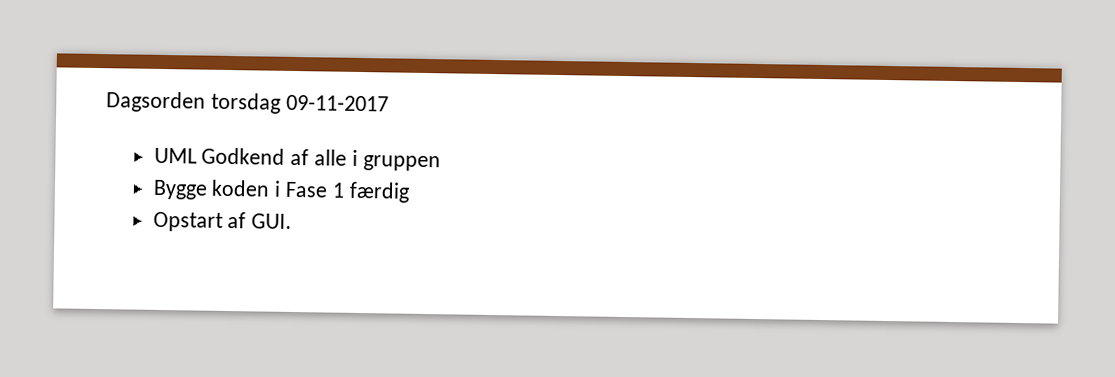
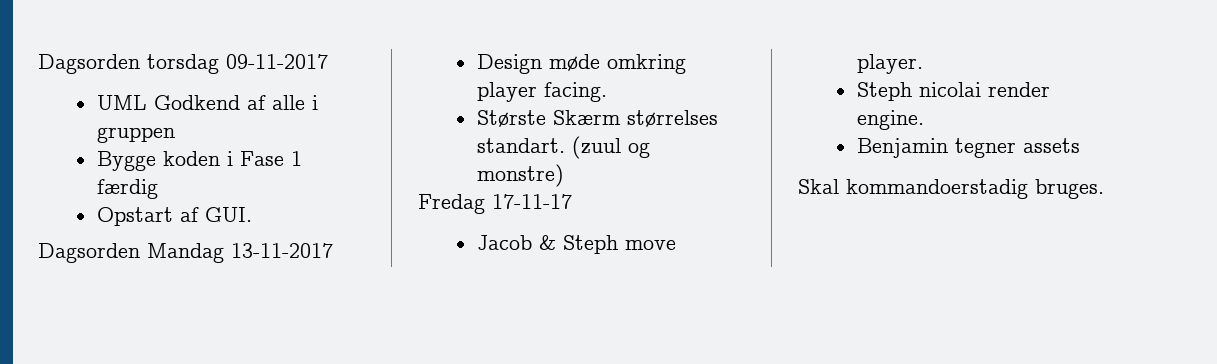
+ Dagsorden Mandag 13-11-2017
+ Design møde omkring player facing.
+ Største Skærm størrelses standart. (zuul og monstre)
+ Fredag 17-11-17
+ Jacob & Steph move player.
+ Steph nicolai render engine.
+ Benjamin tegner assets
+ Skal kommandoerstadig bruges.

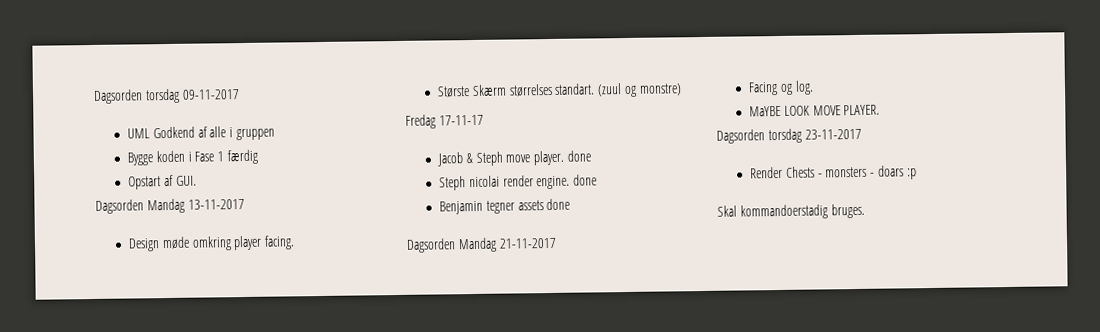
- Jacob & Steph move player.
+ Jacob & Steph move player. done
- Steph nicolai render engine.
+ Steph nicolai render engine. done
- Benjamin tegner assets
+ Benjamin tegner assets done
+ Dagsorden Mandag 21-11-2017
+ Facing og log.
+ MaYBE LOOK MOVE PLAYER.
+ Dagsorden torsdag 23-11-2017
+ Render Chests - monsters - doars :p

